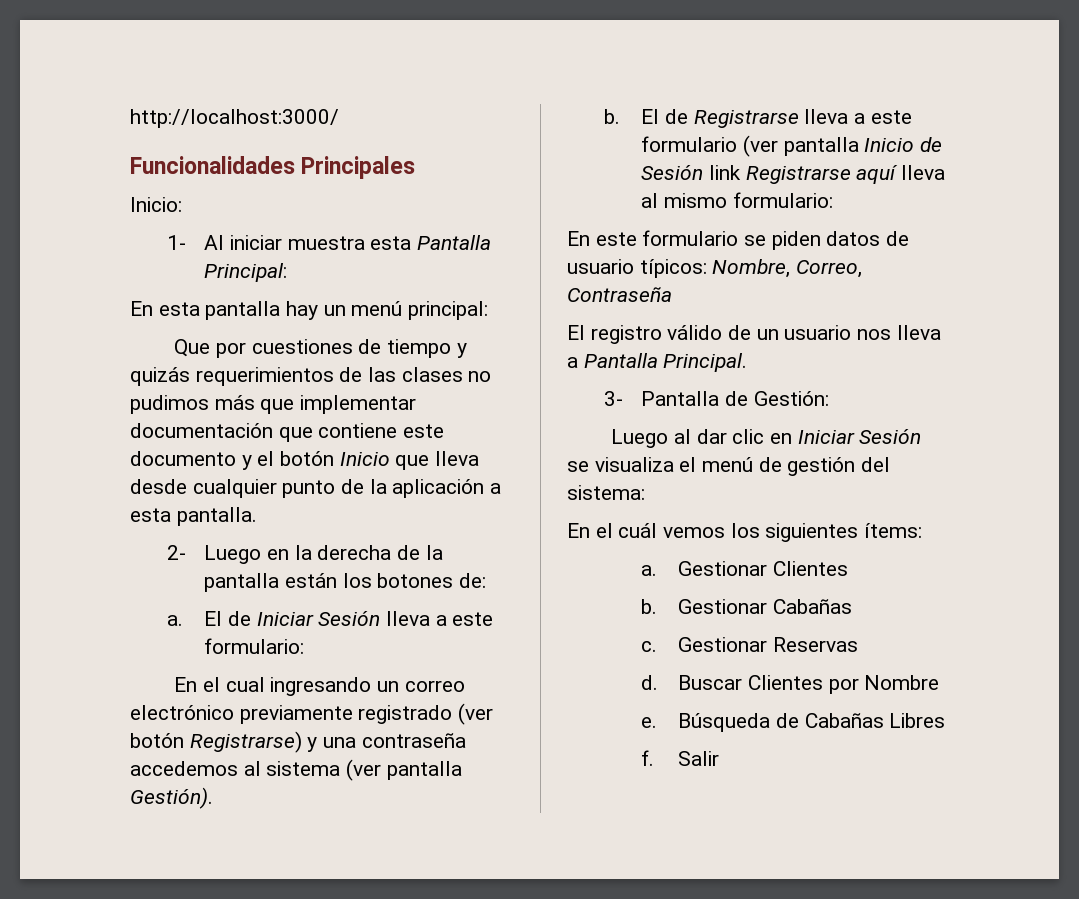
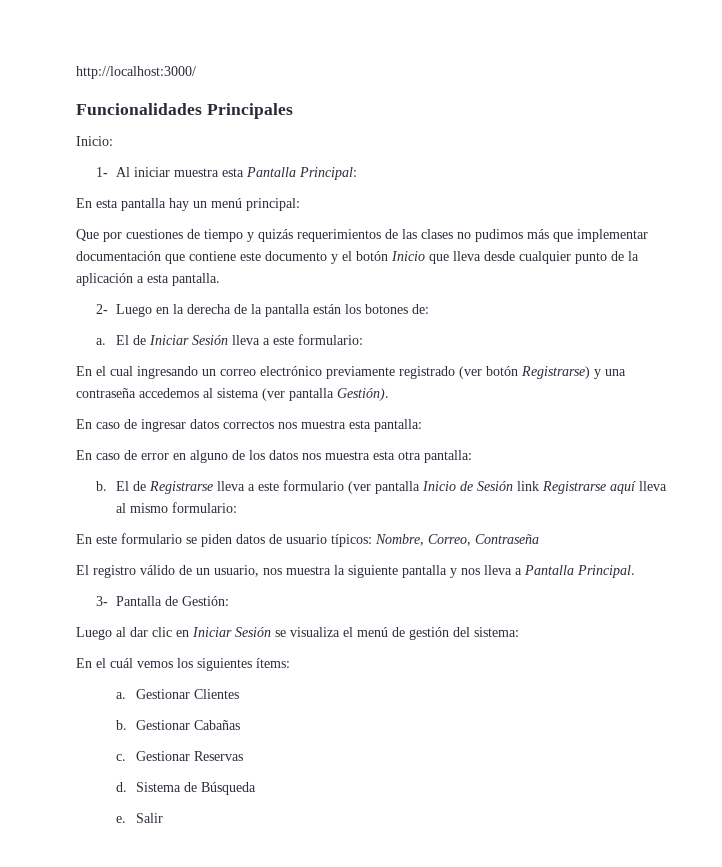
+ En caso de ingresar datos correctos nos muestra esta pantalla:
+ En caso de error en alguno de los datos nos muestra esta otra pantalla:
- El registro válido de un usuario nos lleva a Pantalla Principal.
+ El registro válido de un usuario, nos muestra la siguiente pantalla y nos lleva a Pantalla Principal.
- Buscar Clientes por Nombre
- e. Búsqueda de Cabañas Libres
- f.
+ Sistema de Búsqueda
+ e.

